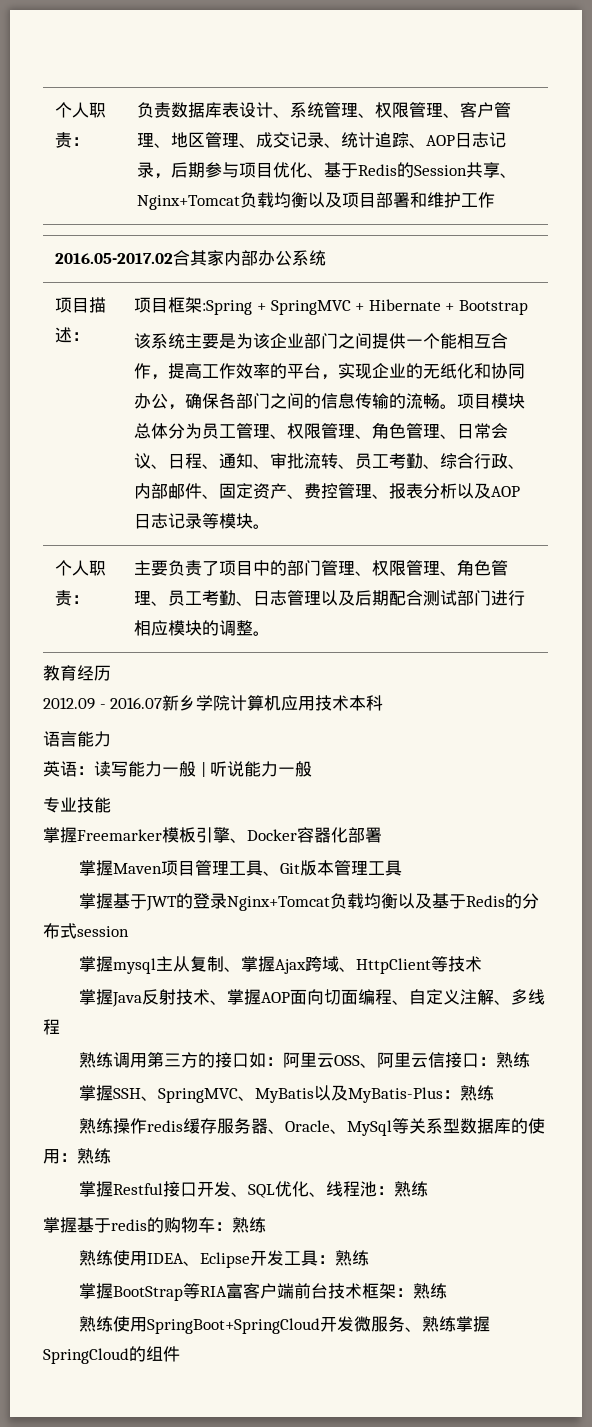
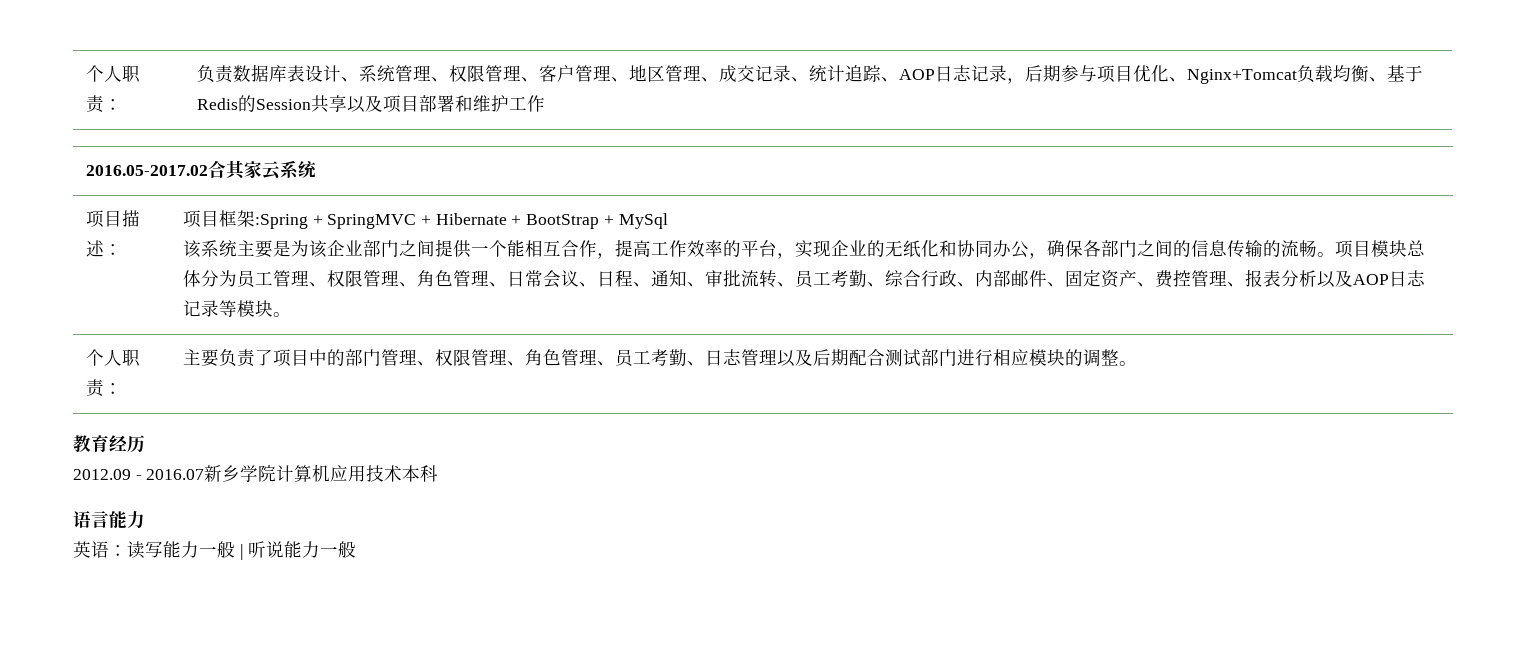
- 负责数据库表设计、系统管理、权限管理、客户管理、地区管理、成交记录、统计追踪、AOP日志记录，后期参与项目优化、基于Redis的Session共享、Nginx+Tomcat负载均衡以及项目部署和维护工作
+ 负责数据库表设计、系统管理、权限管理、客户管理、地区管理、成交记录、统计追踪、AOP日志记录，后期参与项目优化、Nginx+Tomcat负载均衡、基于Redis的Session共享以及项目部署和维护工作
- 2016.05-2017.02合其家内部办公系统
+ 2016.05-2017.02合其家云系统
- 项目框架:Spring + SpringMVC + Hibernate + Bootstrap
+ 项目框架:Spring + SpringMVC + Hibernate + BootStrap + MySql
- 专业技能
- 掌握Freemarker模板引擎、Docker容器化部署
- 掌握Maven项目管理工具、Git版本管理工具
- 掌握基于JWT的登录Nginx+Tomcat负载均衡以及基于Redis的分布式session
- 掌握mysql主从复制、掌握Ajax跨域、HttpClient等技术
- 掌握Java反射技术、掌握AOP面向切面编程、自定义注解、多线程
- 熟练调用第三方的接口如：阿里云OSS、阿里云信接口：熟练
- 掌握SSH、SpringMVC、MyBatis以及MyBatis-Plus：熟练
- 熟练操作redis缓存服务器、Oracle、MySql等关系型数据库的使用：熟练
- 掌握Restful接口开发、SQL优化、线程池：熟练
- 掌握基于redis的购物车：熟练
- 熟练使用IDEA、Eclipse开发工具：熟练
- 掌握BootStrap等RIA富客户端前台技术框架：熟练
- 熟练使用SpringBoot+SpringCloud开发微服务、熟练掌握SpringCloud的组件

